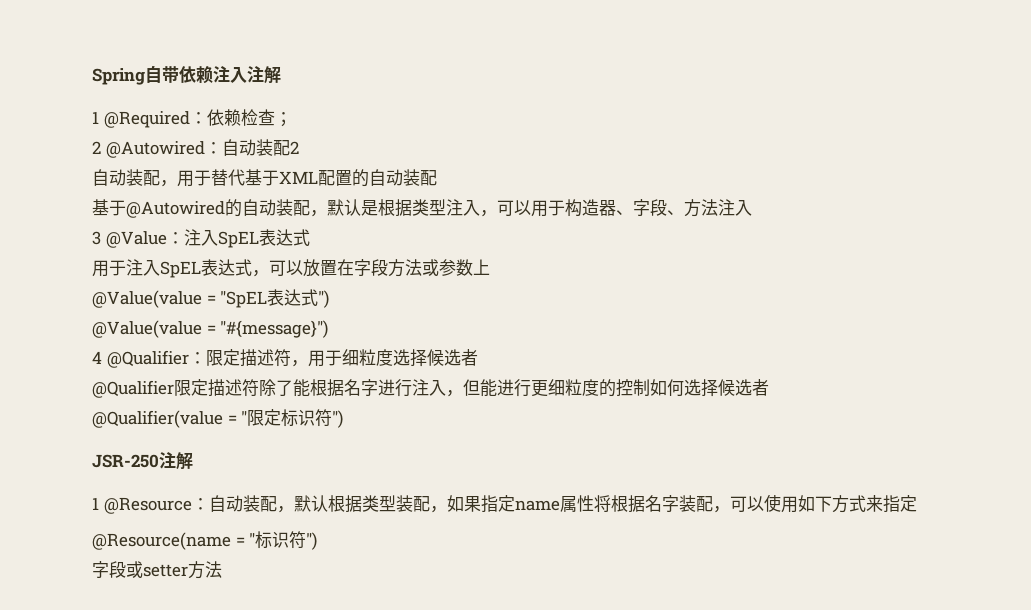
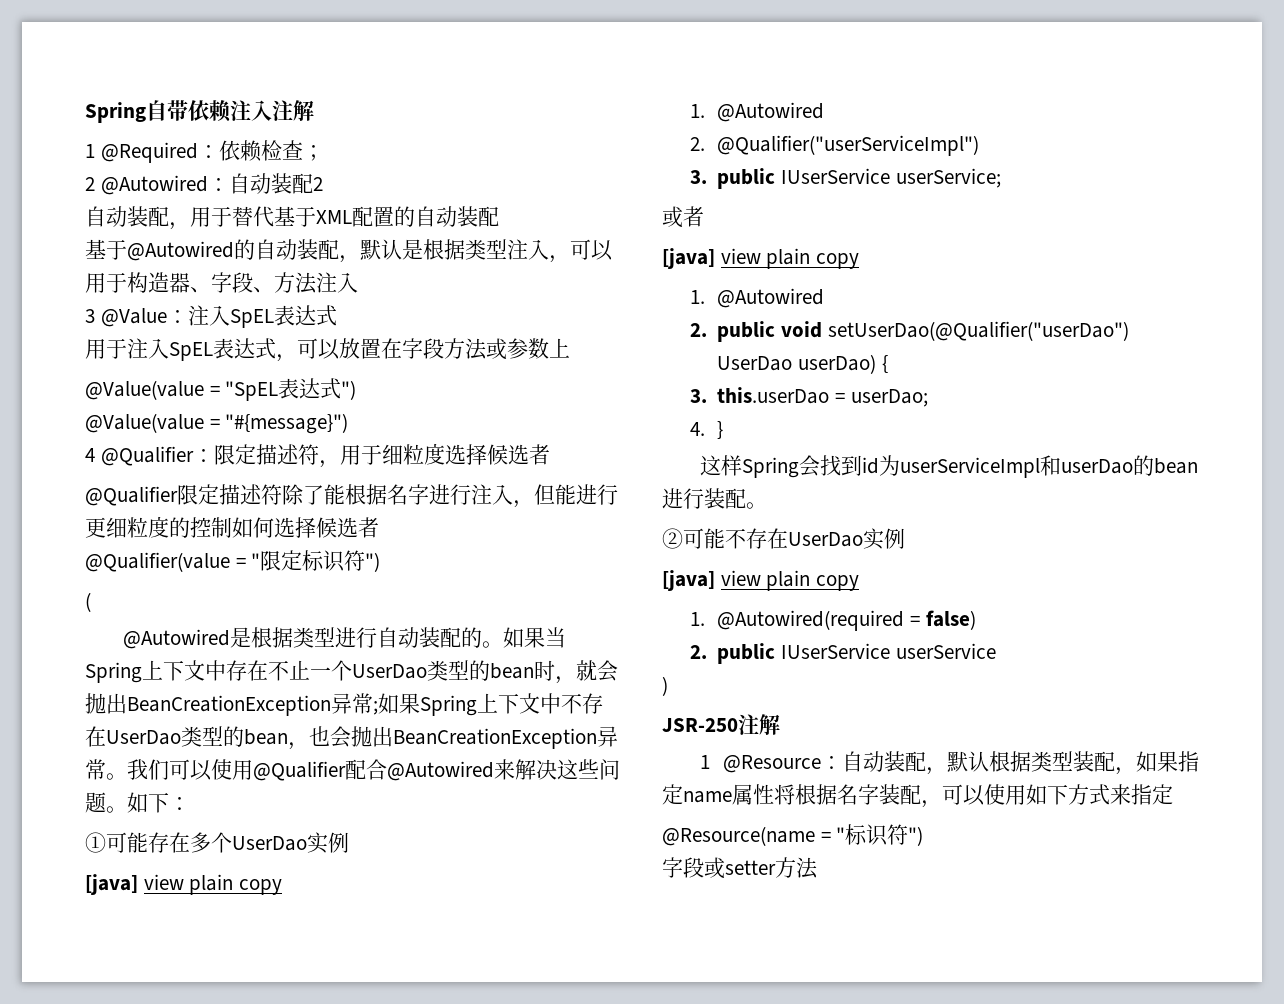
+ (
+ @Autowired是根据类型进行自动装配的。如果当Spring上下文中存在不止一个UserDao类型的bean时，就会抛出BeanCreationException异常;如果Spring上下文中不存在UserDao类型的bean，也会抛出BeanCreationException异常。我们可以使用@Qualifier配合@Autowired来解决这些问题。如下：
+ ①可能存在多个UserDao实例
+ [java] view plain copy
+ 1. @Autowired
+ 2. @Qualifier("userServiceImpl")
+ 3. public IUserService userService;
+ 或者
+ [java] view plain copy
+ 1. @Autowired
+ 2. public void setUserDao(@Qualifier("userDao") UserDao userDao) {
+ 3. this.userDao = userDao;
+ 4. }
+ 这样Spring会找到id为userServiceImpl和userDao的bean进行装配。
+ ②可能不存在UserDao实例
+ [java] view plain copy
+ 1. @Autowired(required = false)
+ 2. public IUserService userService
+ )

